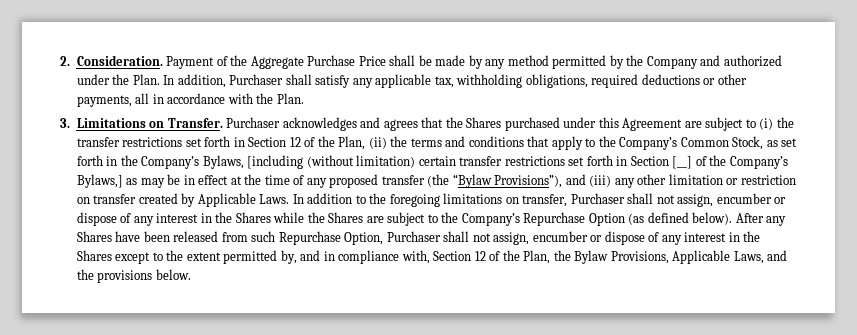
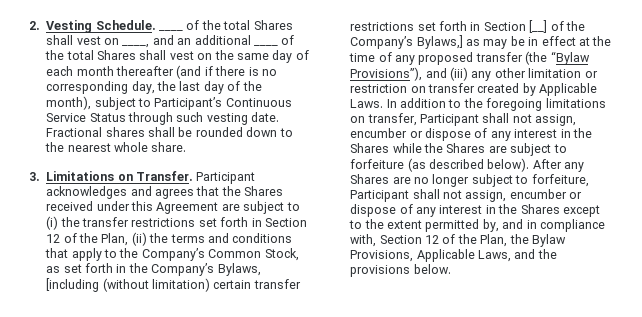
- 2. Consideration. Payment of the Aggregate Purchase Price shall be made by any method permitted by the Company and authorized under the Plan. In addition, Purchaser shall satisfy any applicable tax, withholding obligations, required deductions or other payments, all in accordance with the Plan.
+ 2. Vesting Schedule. ____ of the total Shares shall vest on ____, and an additional ____ of the total Shares shall vest on the same day of each month thereafter (and if there is no corresponding day, the last day of the month), subject to Participant’s Continuous Service Status through such vesting date. Fractional shares shall be rounded down to the nearest whole share.
- Purchaser acknowledges and agrees that the Shares purchased under this Agreement are subject to (i) the transfer restrictions set forth in Section 12 of the Plan, (ii) the terms and conditions that apply to the Company’s Common Stock, as set forth in the Company’s Bylaws, [including (without limitation) certain transfer restrictions set forth in Section [__] of the Company’s Bylaws,] as may be in effect at the time of any proposed transfer (the “Bylaw Provisions”), and (iii) any other limitation or restriction on transfer created by Applicable Laws.
+ Participant acknowledges and agrees that the Shares received under this Agreement are subject to (i) the transfer restrictions set forth in Section 12 of the Plan, (ii) the terms and conditions that apply to the Company’s Common Stock, as set forth in the Company’s Bylaws, [including (without limitation) certain transfer restrictions set forth in Section [__] of the Company’s Bylaws,] as may be in effect at the time of any proposed transfer (the “Bylaw Provisions”), and (iii) any other limitation or restriction on transfer created by Applicable Laws.
- In addition to the foregoing limitations on transfer, Purchaser shall not assign, encumber or dispose of any interest in the Shares while the Shares are subject to the Company’s Repurchase Option (as defined below). After any Shares have been released from such Repurchase Option, Purchaser shall not assign, encumber or dispose of any interest in the Shares except to the extent permitted by, and in compliance with, Section 12 of the Plan, the Bylaw Provisions, Applicable Laws, and the provisions below.
+ In addition to the foregoing limitations on transfer, Participant shall not assign, encumber or dispose of any interest in the Shares while the Shares are subject to forfeiture (as described below). After any Shares are no longer subject to forfeiture, Participant shall not assign, encumber or dispose of any interest in the Shares except to the extent permitted by, and in compliance with, Section 12 of the Plan, the Bylaw Provisions, Applicable Laws, and the provisions below.

